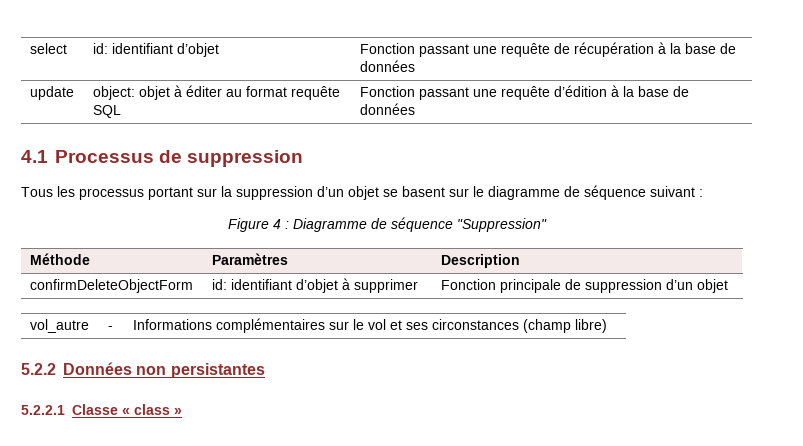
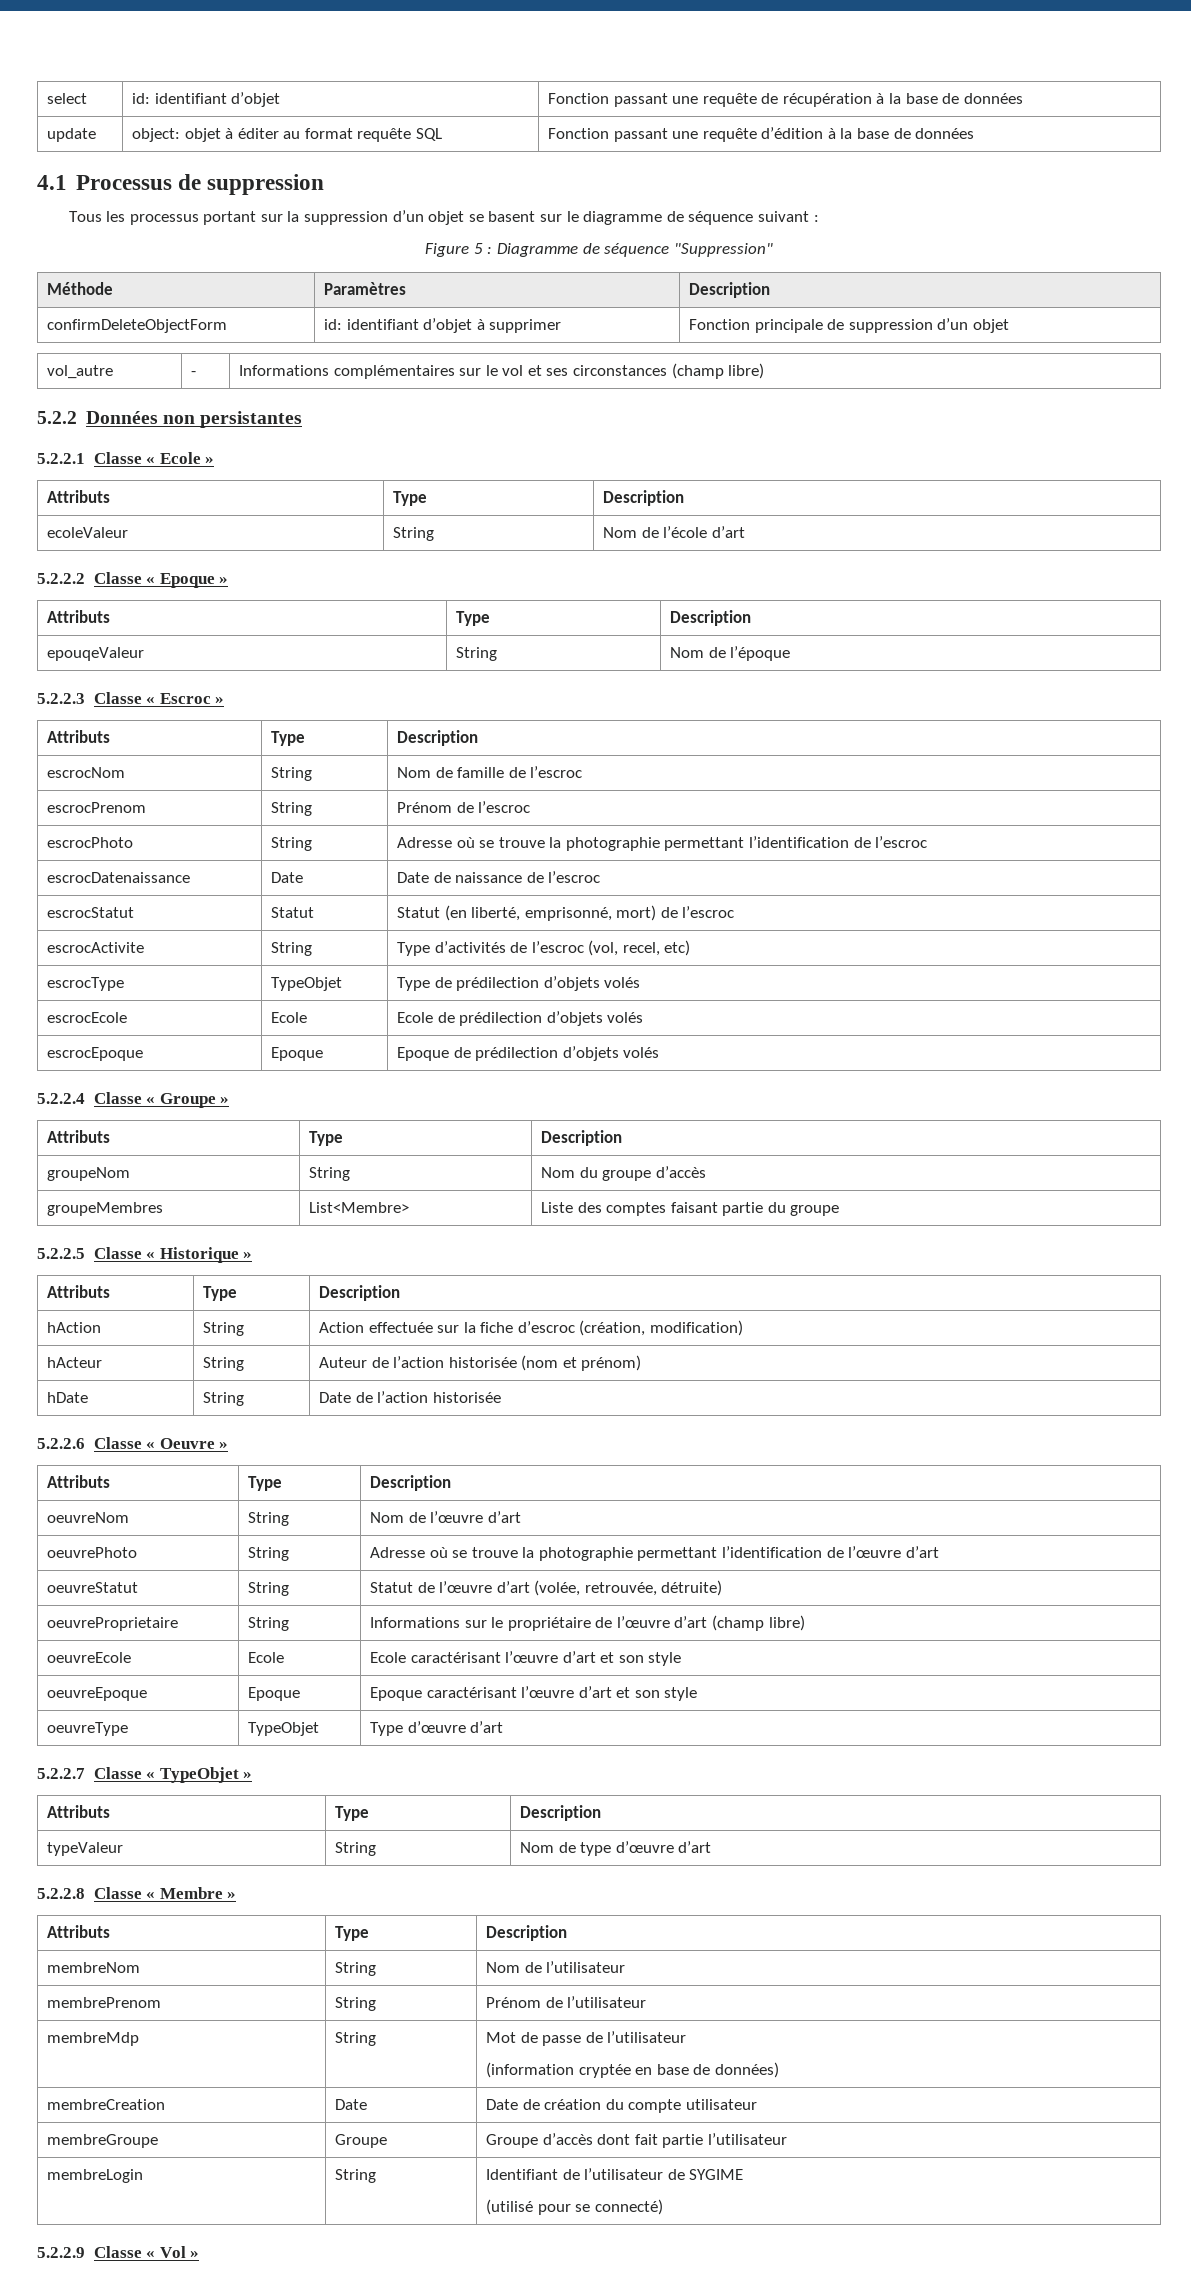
- Figure 4 : Diagramme de séquence "Suppression"
+ Figure 5 : Diagramme de séquence "Suppression"
- 5.2.2.1 Classe « class »
+ 5.2.2.1 Classe « Ecole »
+ Attributs | Type | Description
+ ecoleValeur | String | Nom de l’école d’art
+ 5.2.2.2 Classe « Epoque »
+ Attributs | Type | Description
+ epouqeValeur | String | Nom de l’époque
+ 5.2.2.3 Classe « Escroc »
+ Attributs | Type | Description
+ escrocNom | String | Nom de famille de l’escroc
+ escrocPrenom | String | Prénom de l’escroc
+ escrocPhoto | String | Adresse où se trouve la photographie permettant l’identification de l’escroc
+ escrocDatenaissance | Date | Date de naissance de l’escroc
+ escrocStatut | Statut | Statut (en liberté, emprisonné, mort) de l’escroc
+ escrocActivite | String | Type d’activités de l’escroc (vol, recel, etc)
+ escrocType | TypeObjet | Type de prédilection d’objets volés
+ escrocEcole | Ecole | Ecole de prédilection d’objets volés
+ escrocEpoque | Epoque | Epoque de prédilection d’objets volés
+ 5.2.2.4 Classe « Groupe »
+ Attributs | Type | Description
+ groupeNom | String | Nom du groupe d’accès
+ groupeMembres | List<Membre> | Liste des comptes faisant partie du groupe
+ 5.2.2.5 Classe « Historique »
+ Attributs | Type | Description
+ hAction | String | Action effectuée sur la fiche d’escroc (création, modification)
+ hActeur | String | Auteur de l’action historisée (nom et prénom)
+ hDate | String | Date de l’action historisée
+ 5.2.2.6 Classe « Oeuvre »
+ Attributs | Type | Description
+ oeuvreNom | String | Nom de l’œuvre d’art
+ oeuvrePhoto | String | Adresse où se trouve la photographie permettant l’identification de l’œuvre d’art
+ oeuvreStatut | String | Statut de l’œuvre d’art (volée, retrouvée, détruite)
+ oeuvreProprietaire | String | Informations sur le propriétaire de l’œuvre d’art (champ libre)
+ oeuvreEcole | Ecole | Ecole caractérisant l’œuvre d’art et son style
+ oeuvreEpoque | Epoque | Epoque caractérisant l’œuvre d’art et son style
+ oeuvreType | TypeObjet | Type d’œuvre d’art
+ 5.2.2.7 Classe « TypeObjet »
+ Attributs | Type | Description
+ typeValeur | String | Nom de type d’œuvre d’art
+ 5.2.2.8 Classe « Membre »
+ Attributs | Type | Description
+ membreNom | String | Nom de l’utilisateur
+ membrePrenom | String | Prénom de l’utilisateur
+ membreMdp | String | Mot de passe de l’utilisateur
+ (information cryptée en base de données)
+ membreCreation | Date | Date de création du compte utilisateur
+ membreGroupe | Groupe | Groupe d’accès dont fait partie l’utilisateur
+ membreLogin | String | Identifiant de l’utilisateur de SYGIME
+ (utilisé pour se connecté)
+ 5.2.2.9 Classe « Vol »

